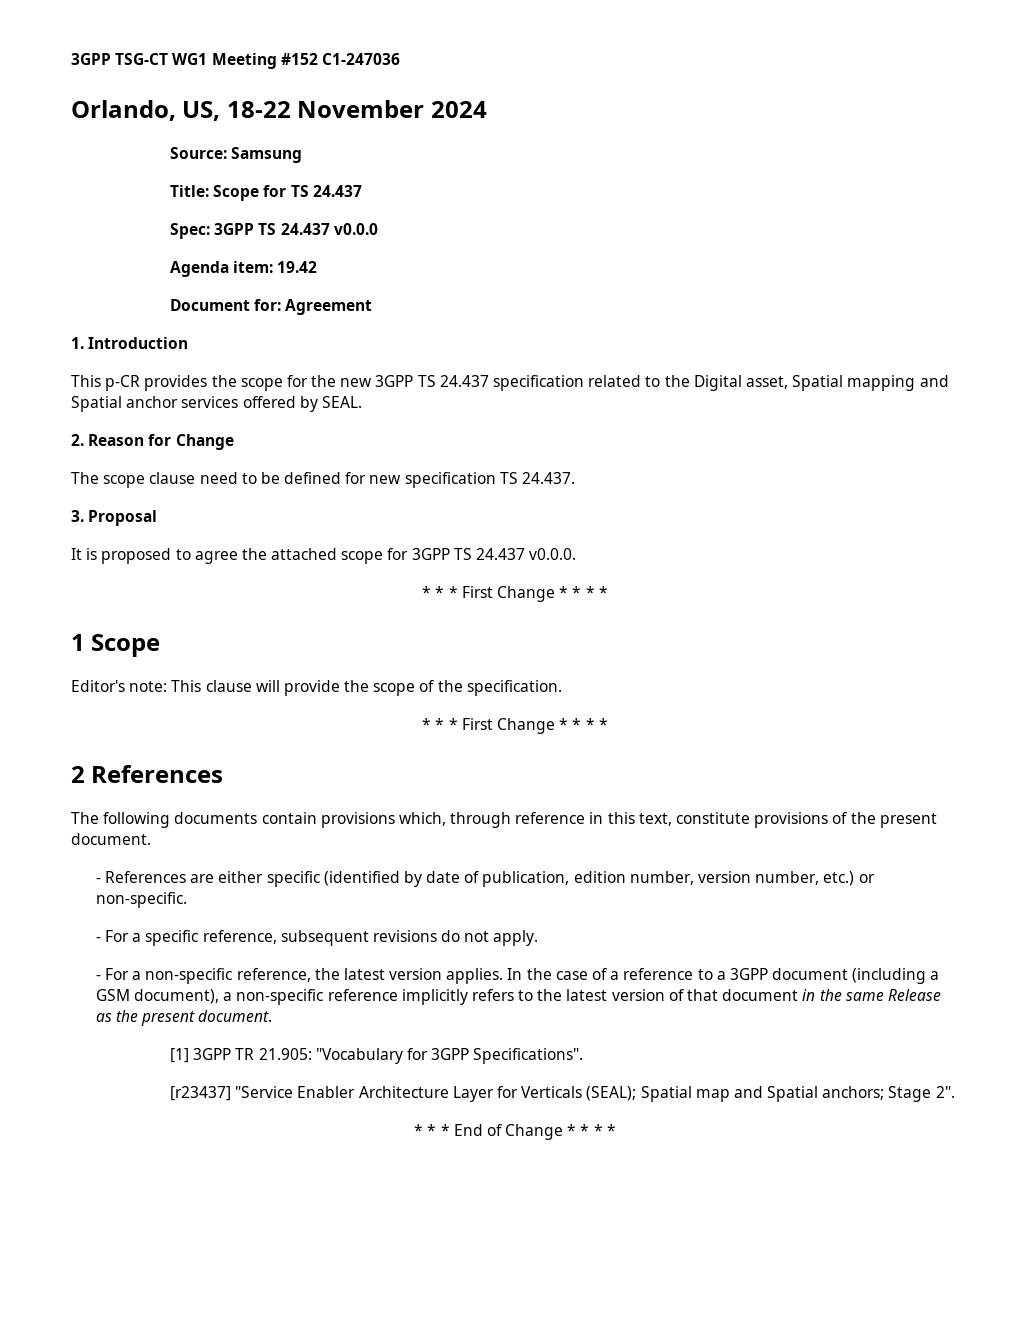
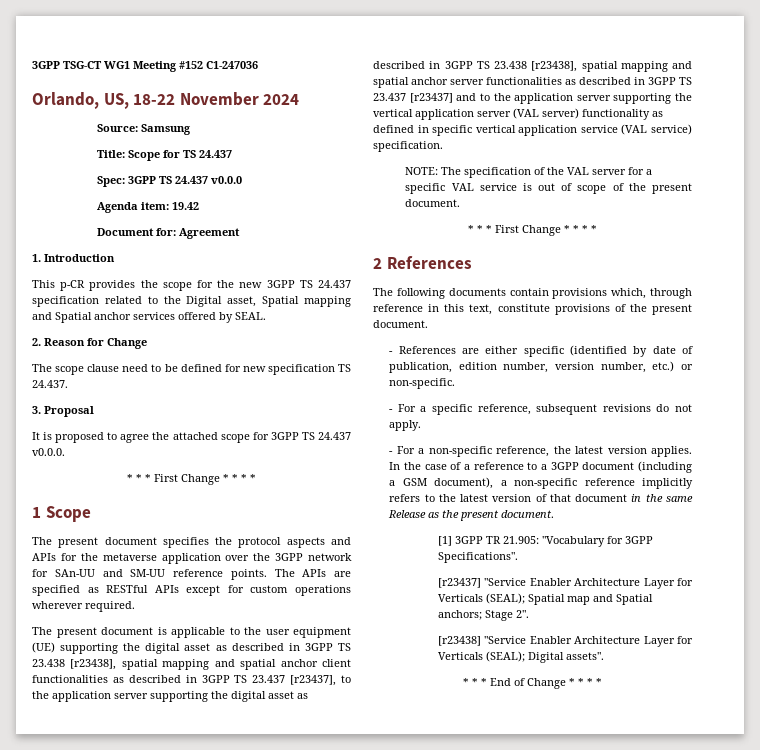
- Editor's note: This clause will provide the scope of the specification.
+ The present document specifies the protocol aspects and APIs for the metaverse application over the 3GPP network for SAn-UU and SM-UU reference points. The APIs are specified as RESTful APIs except for custom operations wherever required.
+ The present document is applicable to the user equipment (UE) supporting the digital asset as described in 3GPP TS 23.438 [r23438], spatial mapping and spatial anchor client functionalities as described in 3GPP TS 23.437 [r23437], to the application server supporting the digital asset as described in 3GPP TS 23.438 [r23438], spatial mapping and spatial anchor server functionalities as described in 3GPP TS 23.437 [r23437] and to the application server supporting the vertical application server (VAL server) functionality as defined in specific vertical application service (VAL service) specification.
+ NOTE: The specification of the VAL server for a specific VAL service is out of scope of the present document.
+ [r23438] "Service Enabler Architecture Layer for Verticals (SEAL); Digital assets".

